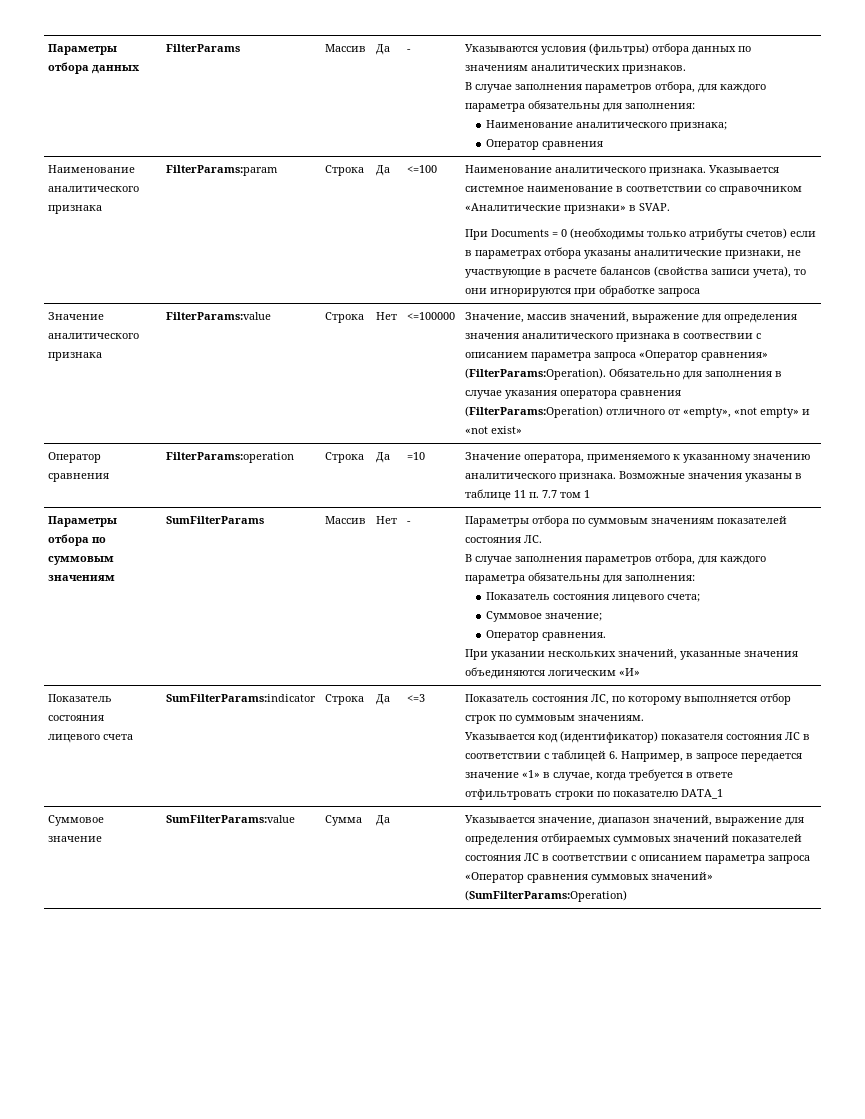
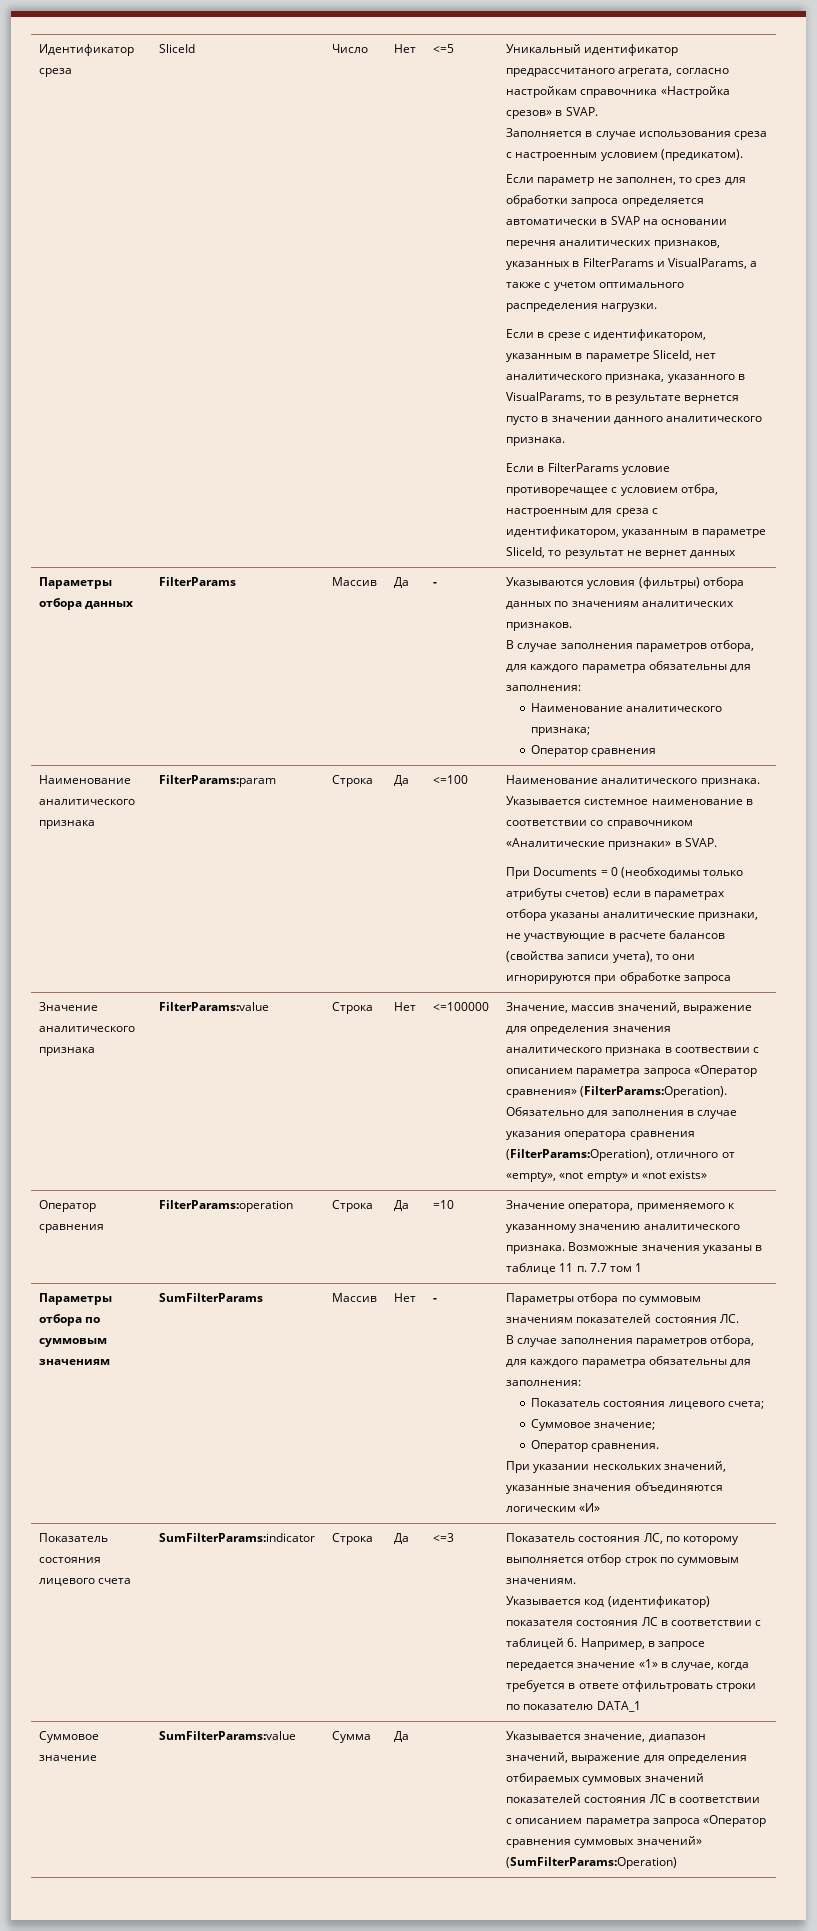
+ Идентификатор среза | SliceId | Число | Нет | <=5 | Уникальный идентификатор предрассчитаного агрегата, согласно настройкам справочника «Настройка срезов» в SVAP.
+ Заполняется в случае использования среза с настроенным условием (предикатом).
+ Если параметр не заполнен, то срез для обработки запроса определяется автоматически в SVAP на основании перечня аналитических признаков, указанных в FilterParams и VisualParams, а также с учетом оптимального распределения нагрузки.
+ Если в срезе с идентификатором, указанным в параметре SliceId, нет аналитического признака, указанного в VisualParams, то в результате вернется пусто в значении данного аналитического признака.
+ Если в FilterParams условие противоречащее с условием отбра, настроенным для среза с идентификатором, указанным в параметре SliceId, то результат не вернет данных
- Обязательно для заполнения в случае указания оператора сравнения (FilterParams:Operation) отличного от «empty», «not empty» и «not exist»
+ Обязательно для заполнения в случае указания оператора сравнения (FilterParams:Operation), отличного от «empty», «not empty» и «not exists»

